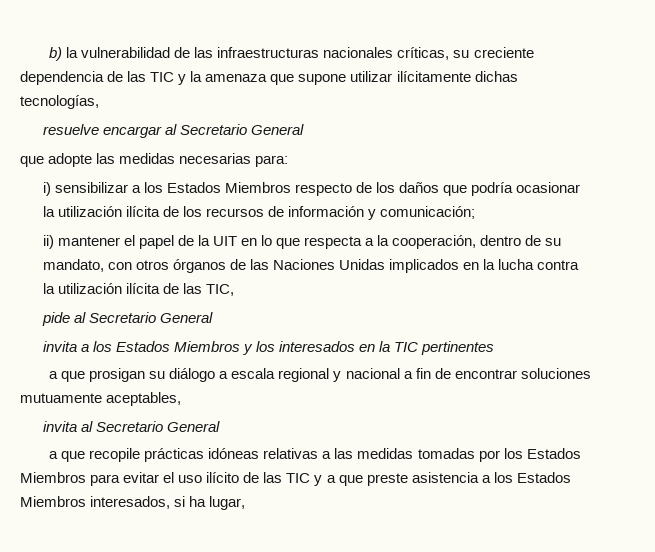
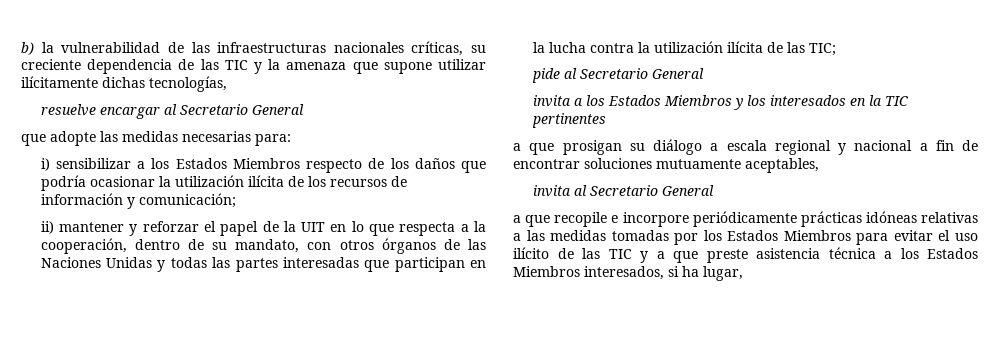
- ii) mantener el papel de la UIT en lo que respecta a la cooperación, dentro de su mandato, con otros órganos de las Naciones Unidas implicados en la lucha contra la utilización ilícita de las TIC,
+ ii) mantener y reforzar el papel de la UIT en lo que respecta a la cooperación, dentro de su mandato, con otros órganos de las Naciones Unidas y todas las partes interesadas que participan en la lucha contra la utilización ilícita de las TIC;
- a que recopile prácticas idóneas relativas a las medidas tomadas por los Estados Miembros para evitar el uso ilícito de las TIC y a que preste asistencia a los Estados Miembros interesados, si ha lugar,
+ a que recopile e incorpore periódicamente prácticas idóneas relativas a las medidas tomadas por los Estados Miembros para evitar el uso ilícito de las TIC y a que preste asistencia técnica a los Estados Miembros interesados, si ha lugar,

